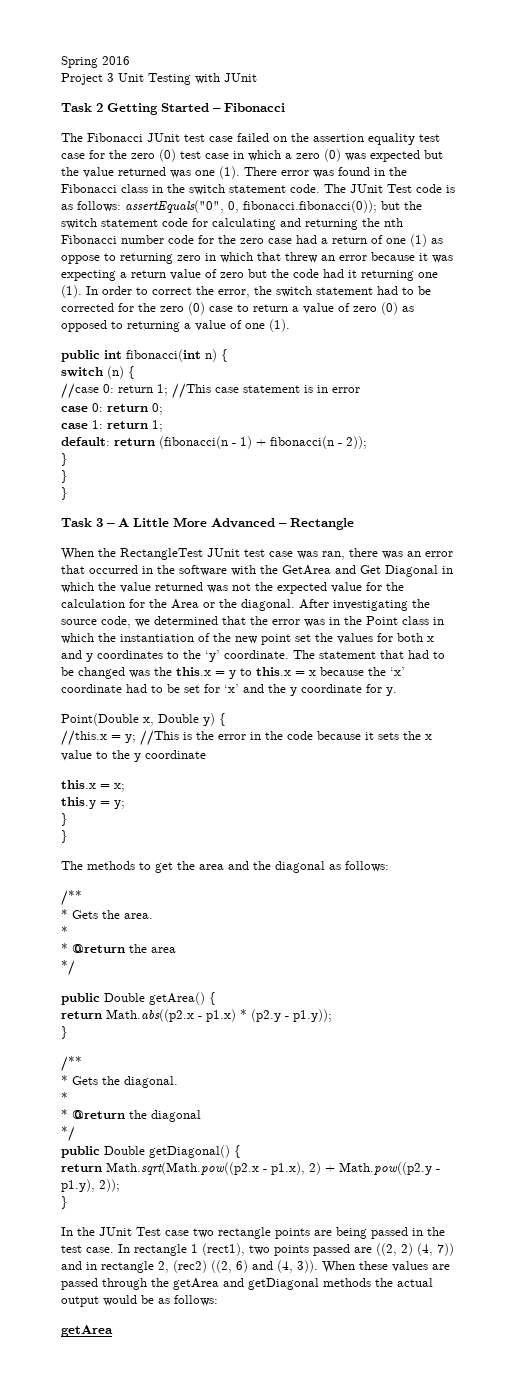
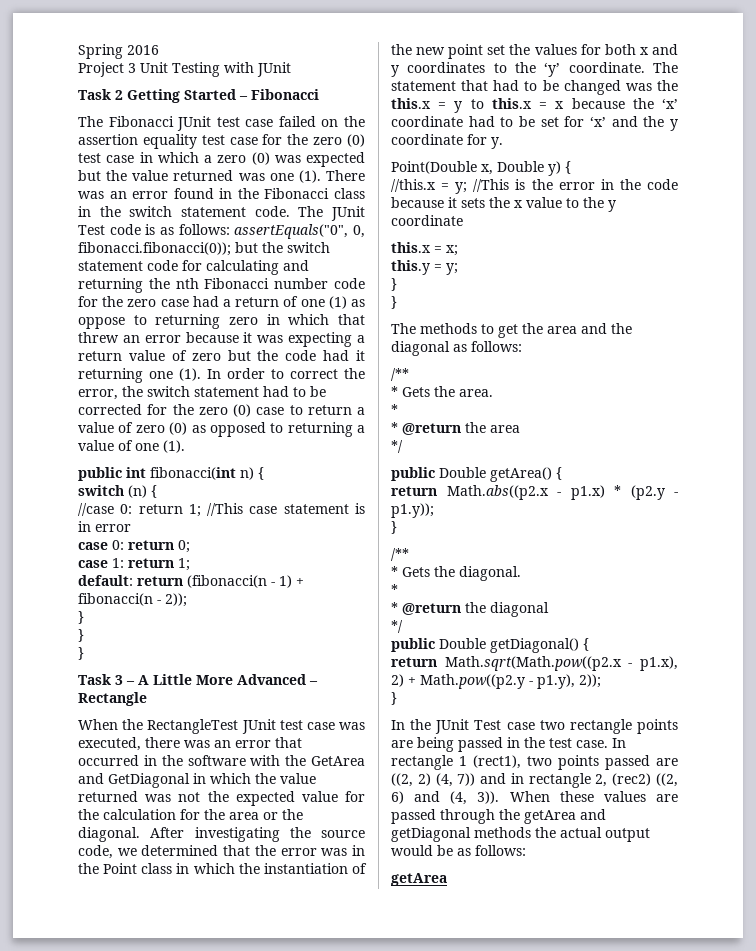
- There error was found in the Fibonacci class in the switch statement code.
+ There was an error found in the Fibonacci class in the switch statement code.
- When the RectangleTest JUnit test case was ran, there was an error that occurred in the software with the GetArea and Get Diagonal in which the value returned was not the expected value for the calculation for the Area or the diagonal.
+ When the RectangleTest JUnit test case was executed, there was an error that occurred in the software with the GetArea and GetDiagonal in which the value returned was not the expected value for the calculation for the area or the diagonal.

